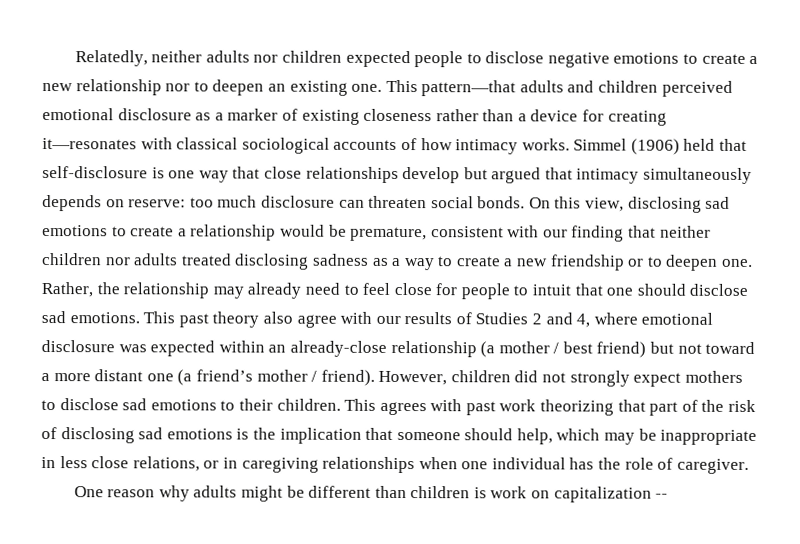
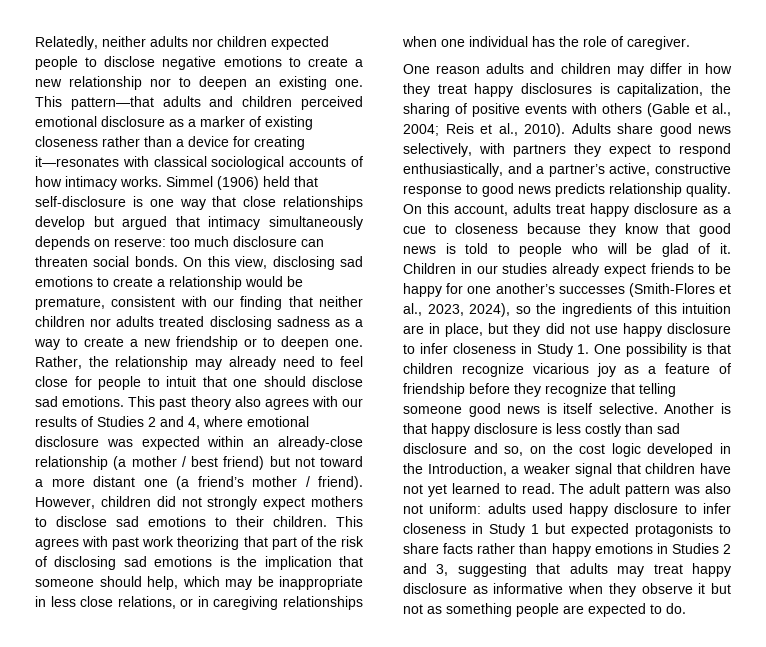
- This past theory also agree with our results of Studies 2 and 4, where emotional disclosure was expected within an already-close relationship (a mother / best friend) but not toward a more distant one (a friend’s mother / friend).
+ This past theory also agrees with our results of Studies 2 and 4, where emotional disclosure was expected within an already-close relationship (a mother / best friend) but not toward a more distant one (a friend’s mother / friend).
- One reason why adults might be different than children is work on capitalization --
+ One reason adults and children may differ in how they treat happy disclosures is capitalization, the sharing of positive events with others (Gable et al., 2004; Reis et al., 2010). Adults share good news selectively, with partners they expect to respond enthusiastically, and a partner’s active, constructive response to good news predicts relationship quality. On this account, adults treat happy disclosure as a cue to closeness because they know that good news is told to people who will be glad of it. Children in our studies already expect friends to be happy for one another’s successes (Smith-Flores et al., 2023, 2024), so the ingredients of this intuition are in place, but they did not use happy disclosure to infer closeness in Study 1. One possibility is that children recognize vicarious joy as a feature of friendship before they recognize that telling someone good news is itself selective. Another is that happy disclosure is less costly than sad disclosure and so, on the cost logic developed in the Introduction, a weaker signal that children have not yet learned to read. The adult pattern was also not uniform: adults used happy disclosure to infer closeness in Study 1 but expected protagonists to share facts rather than happy emotions in Studies 2 and 3, suggesting that adults may treat happy disclosure as informative when they observe it but not as something people are expected to do.

